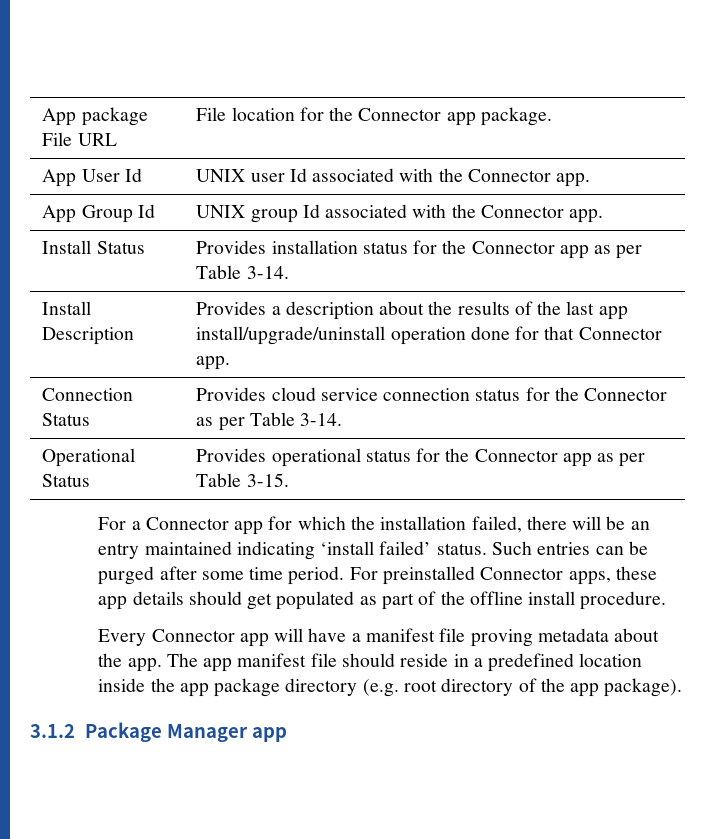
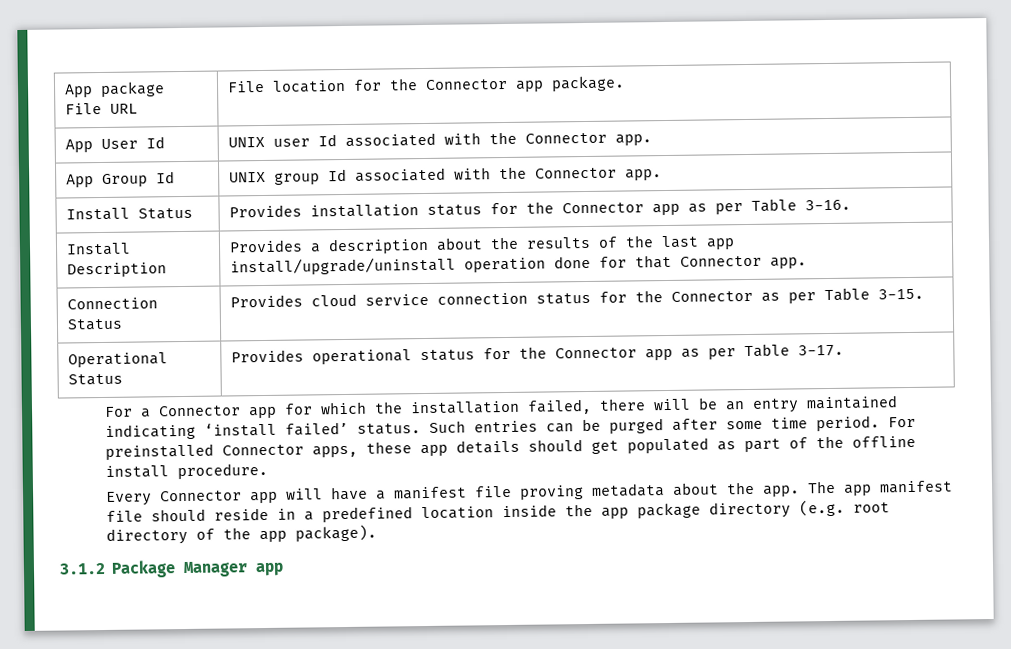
- Install Status | Provides installation status for the Connector app as per Table 3-14.
+ Install Status | Provides installation status for the Connector app as per Table 3-16.
- Connection Status | Provides cloud service connection status for the Connector as per Table 3-14.
+ Connection Status | Provides cloud service connection status for the Connector as per Table 3-15.
- Operational Status | Provides operational status for the Connector app as per Table 3-15.
+ Operational Status | Provides operational status for the Connector app as per Table 3-17.

